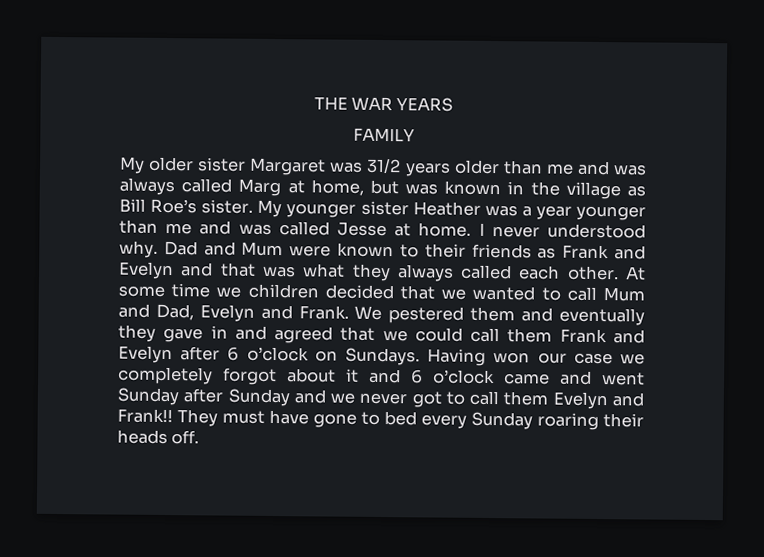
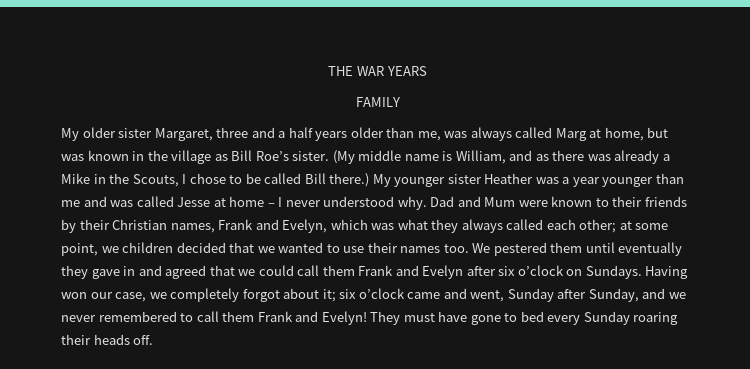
- My older sister Margaret was 31/2 years older than me and was always called Marg at home, but was known in the village as Bill Roe’s sister.
+ My older sister Margaret, three and a half years older than me, was always called Marg at home, but was known in the village as Bill Roe’s sister.
+ (My middle name is William, and as there was already a Mike in the Scouts, I chose to be called Bill there.)
- My younger sister Heather was a year younger than me and was called Jesse at home. I never understood why.
+ My younger sister Heather was a year younger than me and was called Jesse at home – I never understood why.
- Dad and Mum were known to their friends as Frank and Evelyn and that was what they always called each other. At some time we children decided that we wanted to call Mum and Dad, Evelyn and Frank.
+ Dad and Mum were known to their friends by their Christian names, Frank and Evelyn, which was what they always called each other; at some point, we children decided that we wanted to use their names too.
- We pestered them and eventually they gave in and agreed that we could call them Frank and Evelyn after 6 o’clock on Sundays.
+ We pestered them until eventually they gave in and agreed that we could call them Frank and Evelyn after six o’clock on Sundays.
- Having won our case we completely forgot about it and 6 o’clock came and went Sunday after Sunday and we never got to call them Evelyn and Frank!!
+ Having won our case, we completely forgot about it; six o’clock came and went, Sunday after Sunday, and we never remembered to call them Frank and Evelyn!

